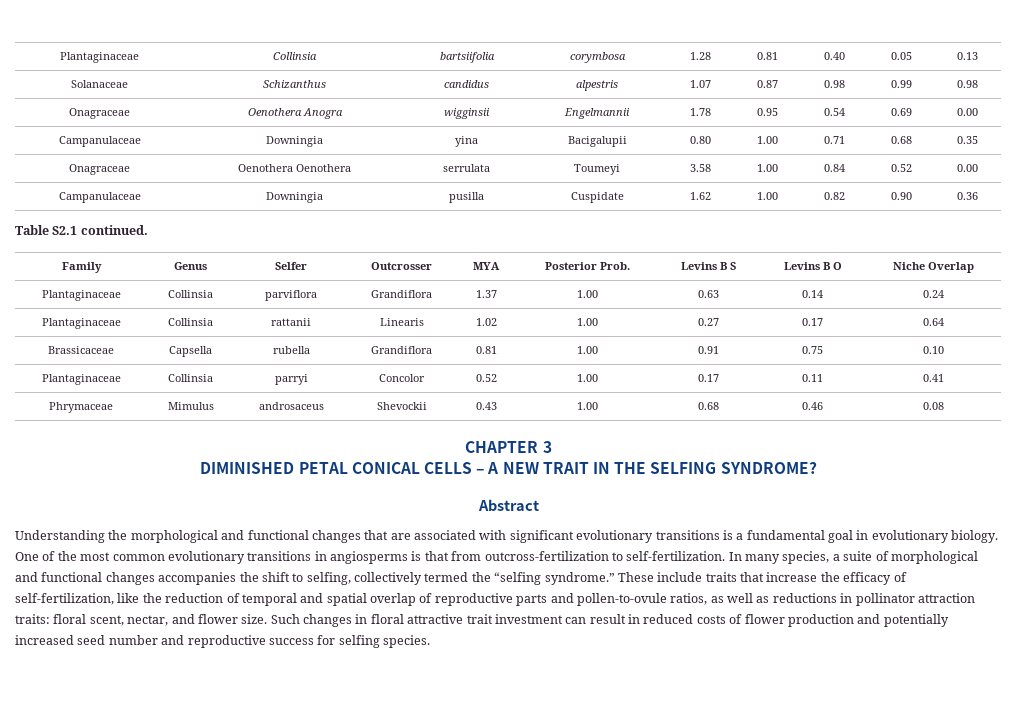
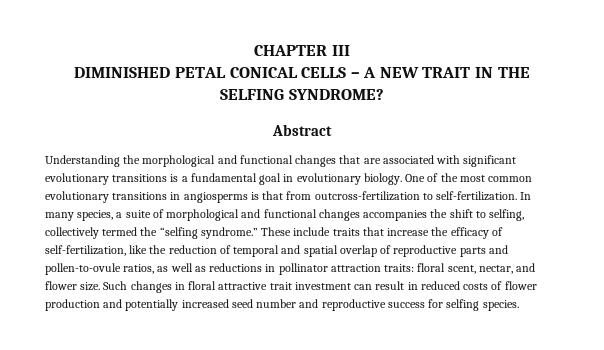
- Plantaginaceae | Collinsia | bartsiifolia | corymbosa | 1.28 | 0.81 | 0.40 | 0.05 | 0.13
- Solanaceae | Schizanthus | candidus | alpestris | 1.07 | 0.87 | 0.98 | 0.99 | 0.98
- Onagraceae | Oenothera Anogra | wigginsii | Engelmannii | 1.78 | 0.95 | 0.54 | 0.69 | 0.00
- Campanulaceae | Downingia | yina | Bacigalupii | 0.80 | 1.00 | 0.71 | 0.68 | 0.35
- Onagraceae | Oenothera Oenothera | serrulata | Toumeyi | 3.58 | 1.00 | 0.84 | 0.52 | 0.00
- Campanulaceae | Downingia | pusilla | Cuspidate | 1.62 | 1.00 | 0.82 | 0.90 | 0.36
- Table S2.1 continued.
- Family | Genus | Selfer | Outcrosser | MYA | Posterior Prob. | Levins B S | Levins B O | Niche Overlap
- Plantaginaceae | Collinsia | parviflora | Grandiflora | 1.37 | 1.00 | 0.63 | 0.14 | 0.24
- Plantaginaceae | Collinsia | rattanii | Linearis | 1.02 | 1.00 | 0.27 | 0.17 | 0.64
- Brassicaceae | Capsella | rubella | Grandiflora | 0.81 | 1.00 | 0.91 | 0.75 | 0.10
- Plantaginaceae | Collinsia | parryi | Concolor | 0.52 | 1.00 | 0.17 | 0.11 | 0.41
- Phrymaceae | Mimulus | androsaceus | Shevockii | 0.43 | 1.00 | 0.68 | 0.46 | 0.08
- CHAPTER 3
+ CHAPTER III

